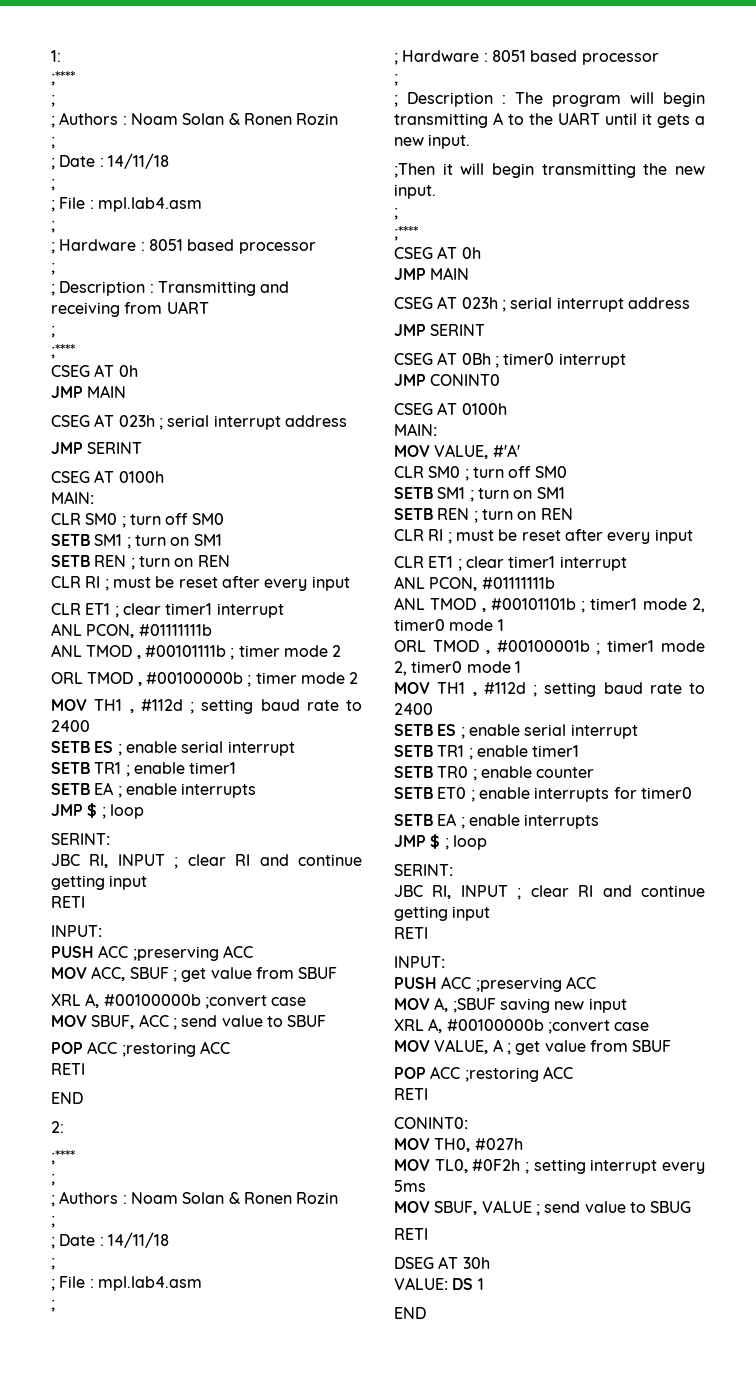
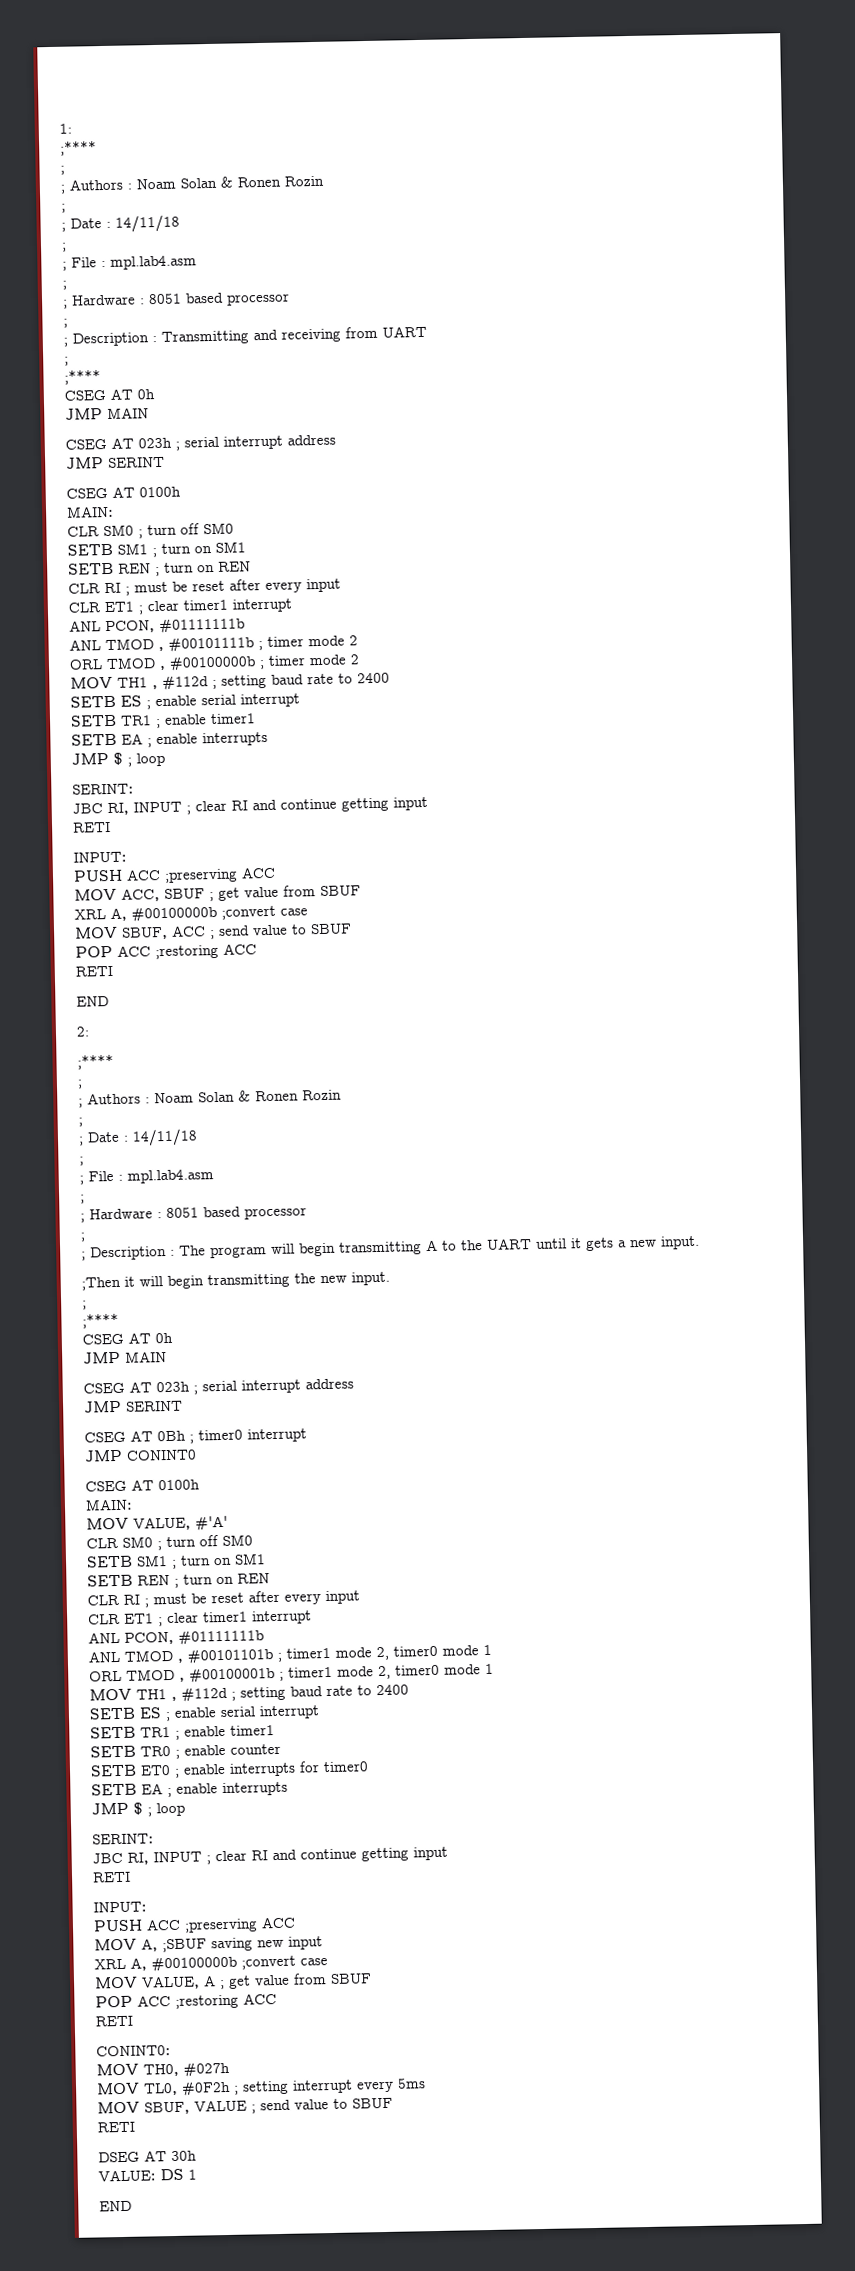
- MOV SBUF, VALUE ; send value to SBUG
+ MOV SBUF, VALUE ; send value to SBUF

